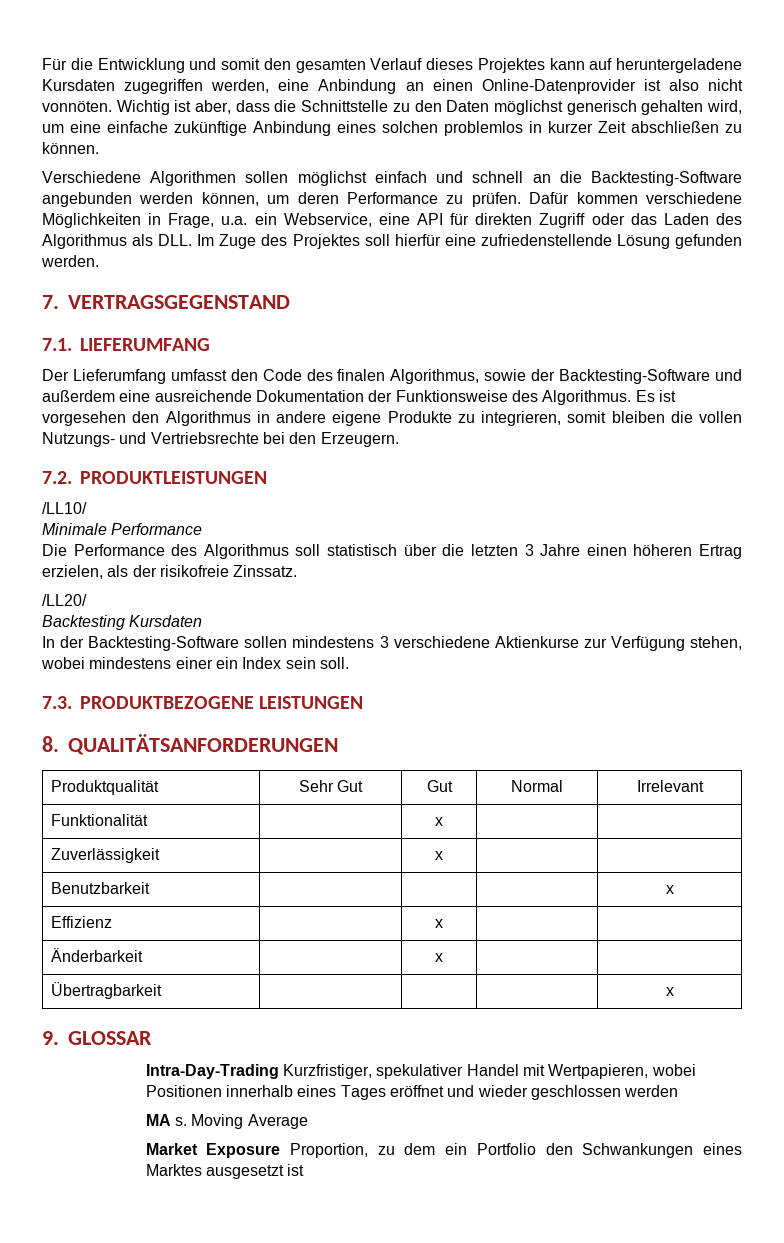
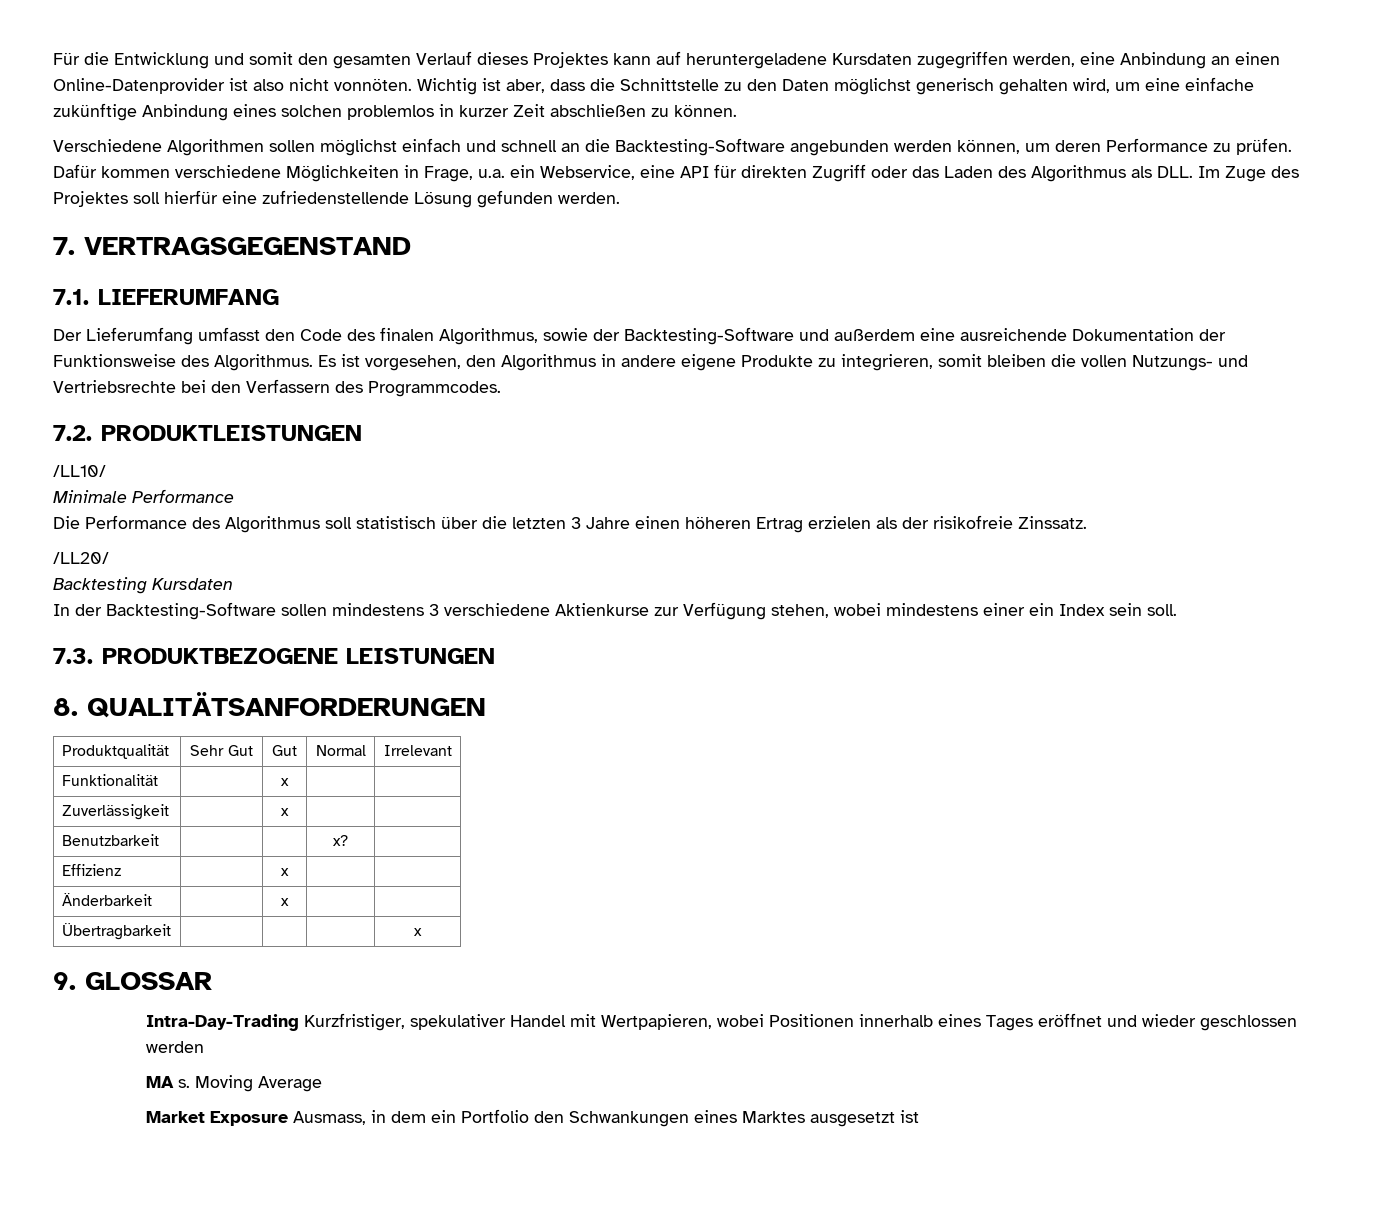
- Es ist vorgesehen den Algorithmus in andere eigene Produkte zu integrieren, somit bleiben die vollen Nutzungs- und Vertriebsrechte bei den Erzeugern.
+ Es ist vorgesehen, den Algorithmus in andere eigene Produkte zu integrieren, somit bleiben die vollen Nutzungs- und Vertriebsrechte bei den Verfassern des Programmcodes.
- Die Performance des Algorithmus soll statistisch über die letzten 3 Jahre einen höheren Ertrag erzielen, als der risikofreie Zinssatz.
+ Die Performance des Algorithmus soll statistisch über die letzten 3 Jahre einen höheren Ertrag erzielen als der risikofreie Zinssatz.
- Benutzbarkeit | | | | x
+ Benutzbarkeit | | | x? |
- Market Exposure Proportion, zu dem ein Portfolio den Schwankungen eines Marktes ausgesetzt ist
+ Market Exposure Ausmass, in dem ein Portfolio den Schwankungen eines Marktes ausgesetzt ist

